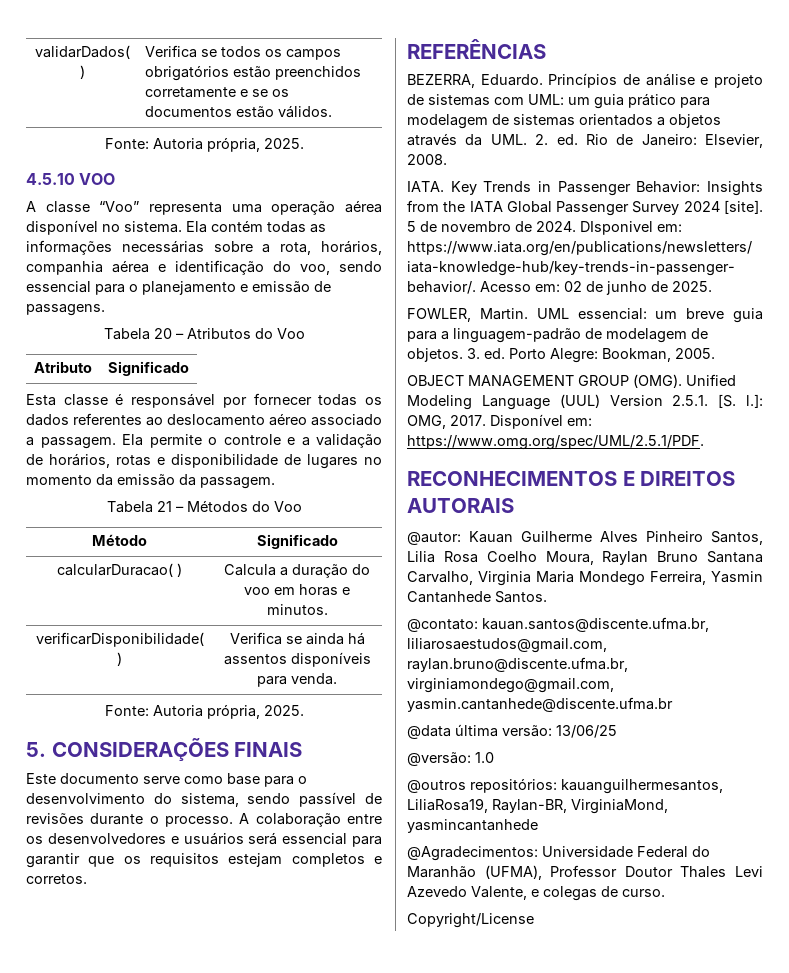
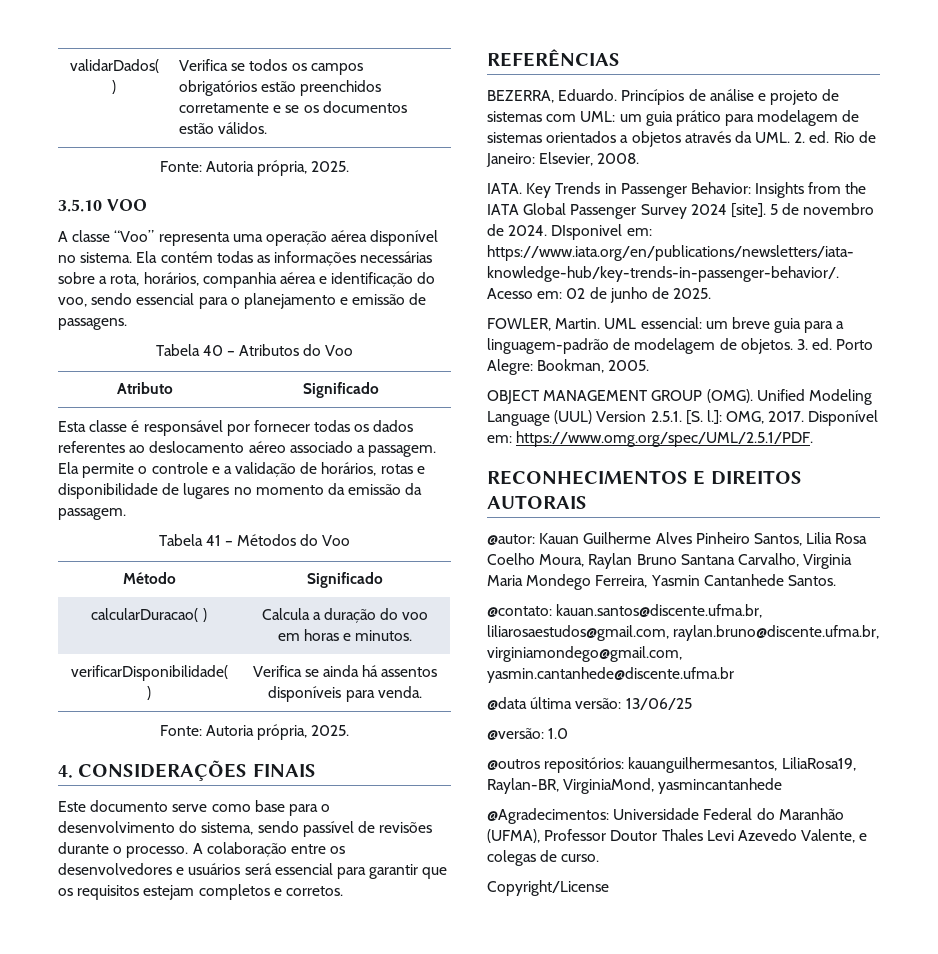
- 4.5.10 VOO
+ 3.5.10 VOO
- Tabela 20 – Atributos do Voo
+ Tabela 40 – Atributos do Voo
- Tabela 21 – Métodos do Voo
+ Tabela 41 – Métodos do Voo
- 5. CONSIDERAÇÕES FINAIS
+ 4. CONSIDERAÇÕES FINAIS

